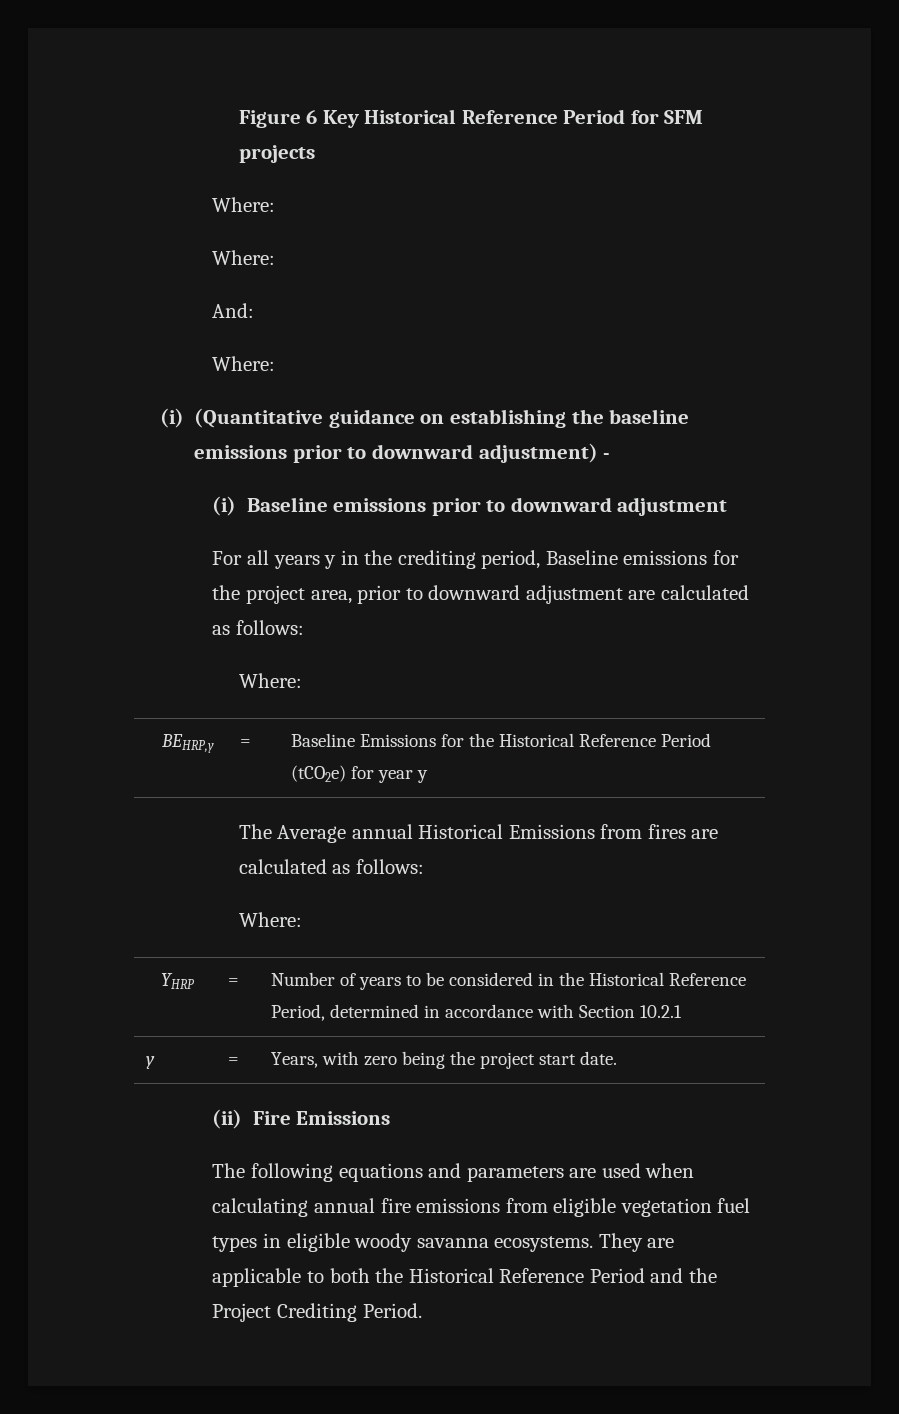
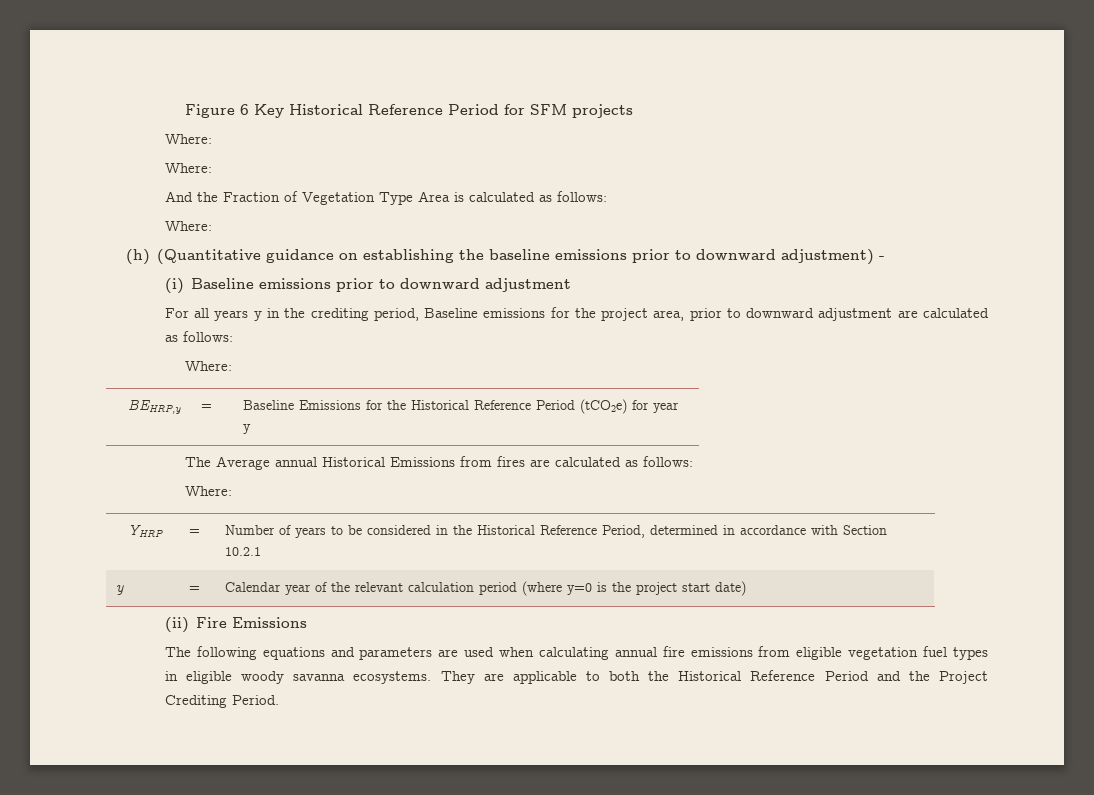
- And:
+ And the Fraction of Vegetation Type Area is calculated as follows:
  Where:
- (i) (Quantitative guidance on establishing the baseline emissions prior to downward adjustment) -
+ (h) (Quantitative guidance on establishing the baseline emissions prior to downward adjustment) -
- y | = | Years, with zero being the project start date.
+ y | = | Calendar year of the relevant calculation period (where y=0 is the project start date)

